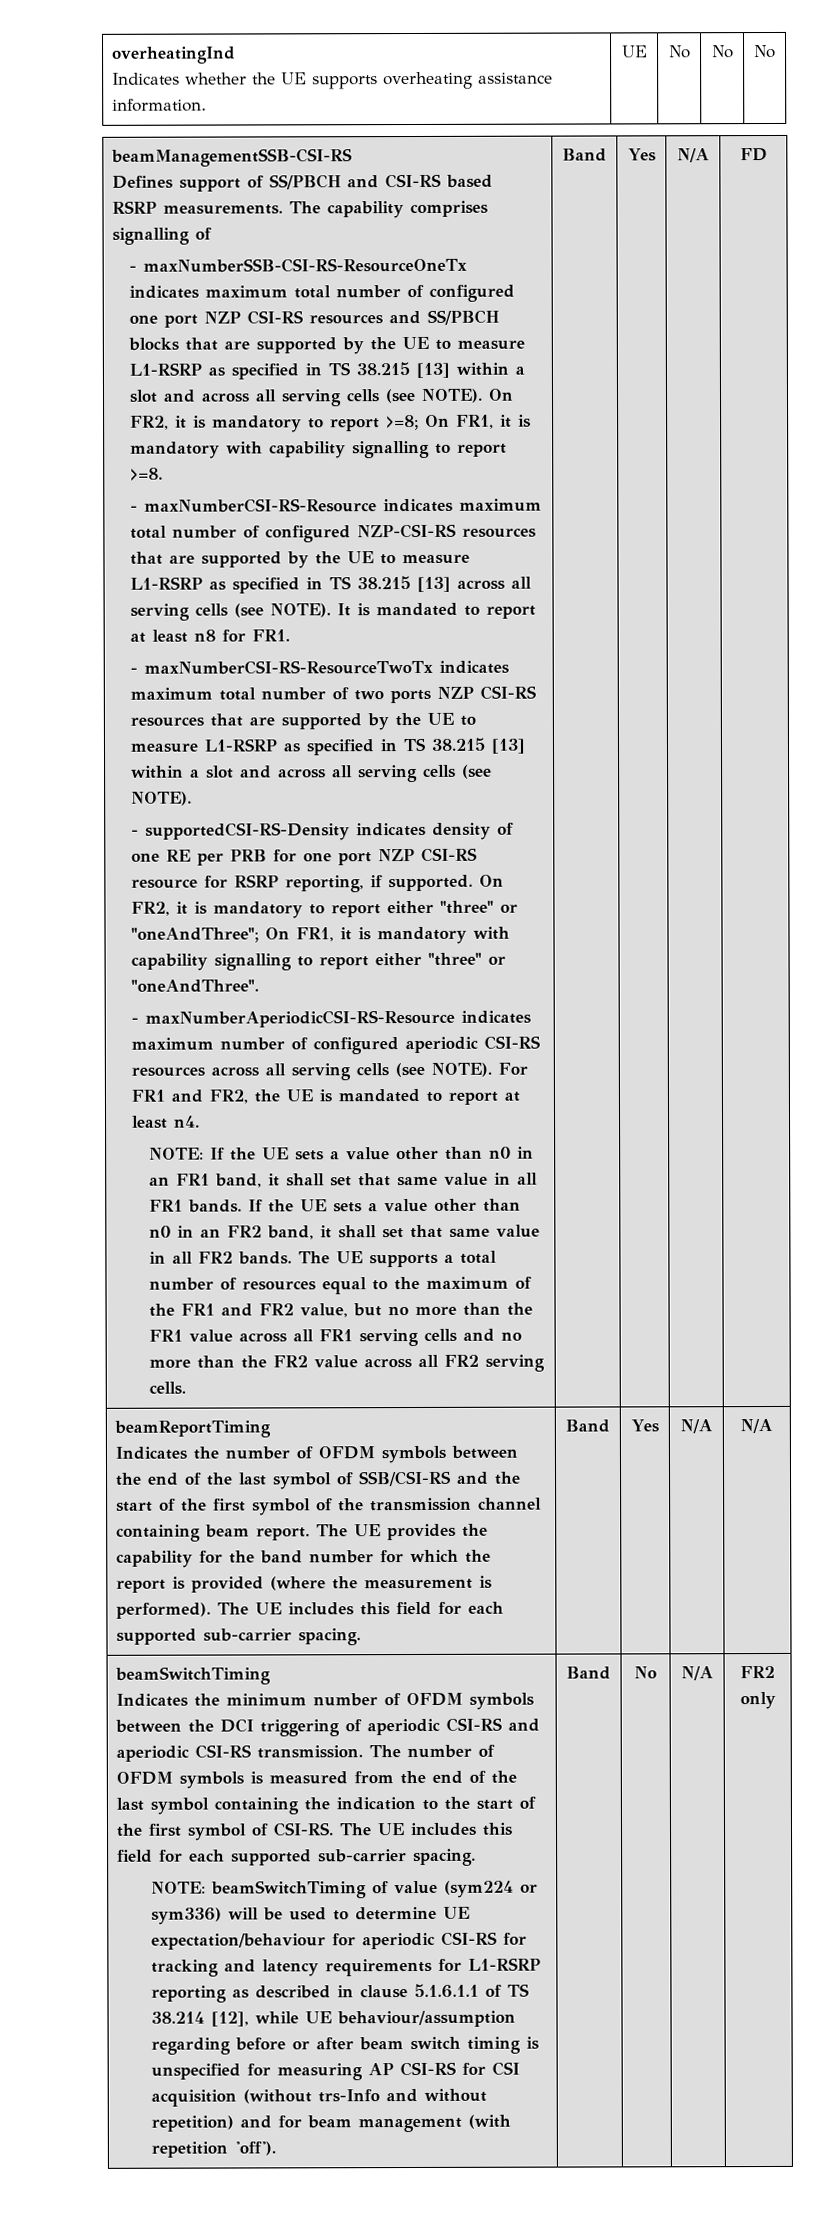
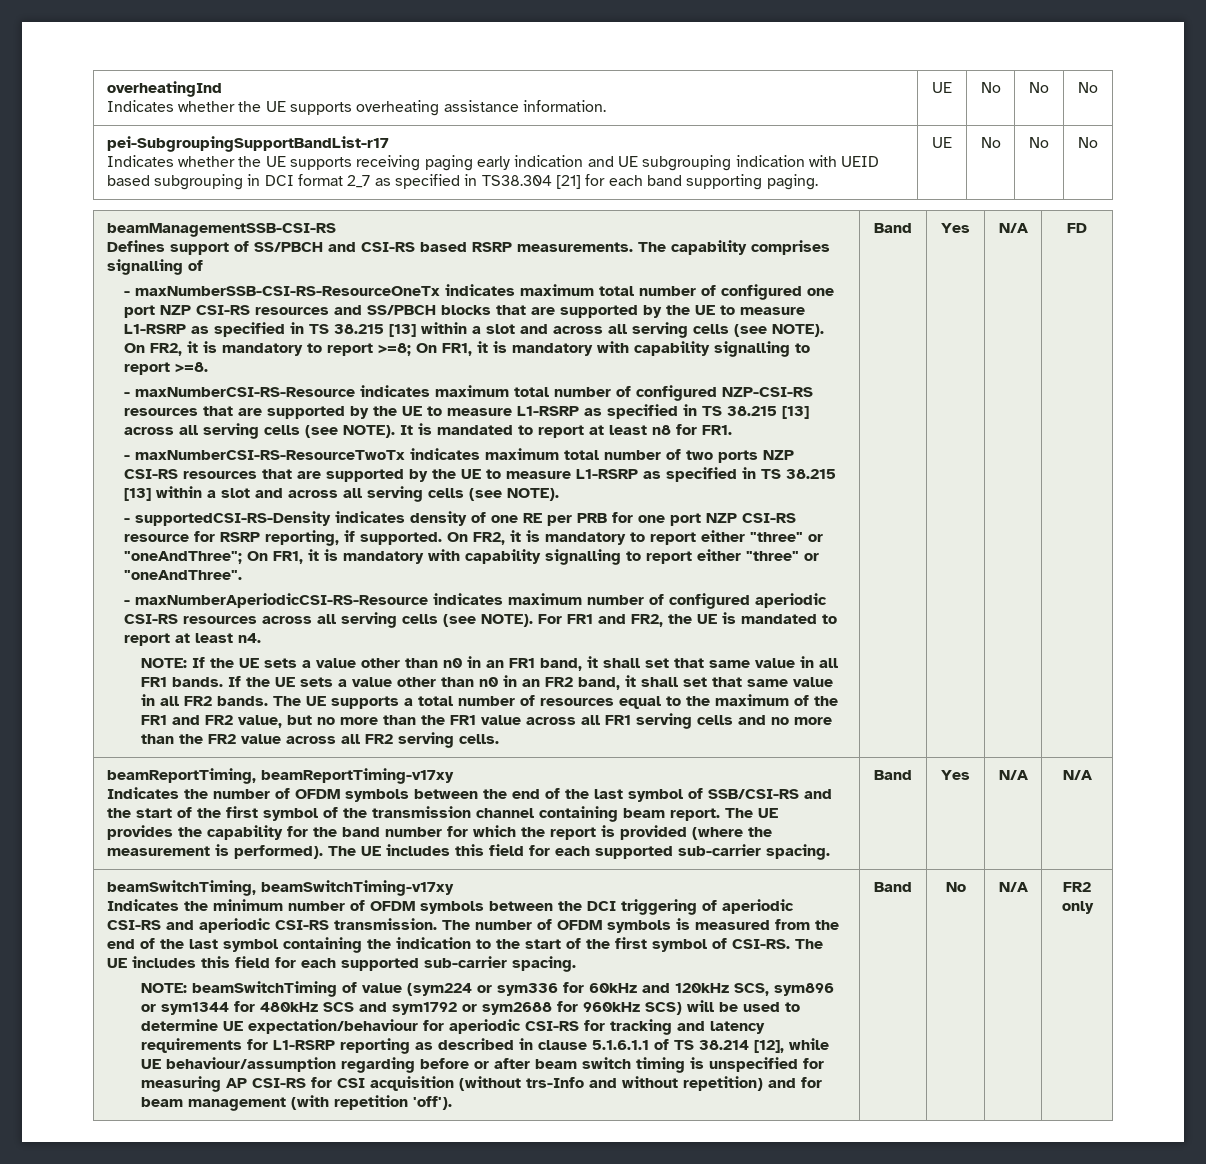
+ pei-SubgroupingSupportBandList-r17
+ Indicates whether the UE supports receiving paging early indication and UE subgrouping indication with UEID based subgrouping in DCI format 2_7 as specified in TS38.304 [21] for each band supporting paging. | UE | No | No | No
- beamReportTiming
+ beamReportTiming, beamReportTiming-v17xy
  N/A | N/A
- beamSwitchTiming
+ beamSwitchTiming, beamSwitchTiming-v17xy
- beamSwitchTiming of value (sym224 or sym336) will be used to determine UE expectation/behaviour for aperiodic CSI-RS for tracking and latency requirements for L1-RSRP reporting as described in clause 5.1.6.1.1 of TS 38.214 [12], while UE behaviour/assumption regarding before or after beam switch timing is unspecified for measuring AP CSI-RS for CSI acquisition (without trs-Info and without repetition) and for beam management (with repetition 'off').
+ beamSwitchTiming of value (sym224 or sym336 for 60kHz and 120kHz SCS, sym896 or sym1344 for 480kHz SCS and sym1792 or sym2688 for 960kHz SCS) will be used to determine UE expectation/behaviour for aperiodic CSI-RS for tracking and latency requirements for L1-RSRP reporting as described in clause 5.1.6.1.1 of TS 38.214 [12], while UE behaviour/assumption regarding before or after beam switch timing is unspecified for measuring AP CSI-RS for CSI acquisition (without trs-Info and without repetition) and for beam management (with repetition 'off').

